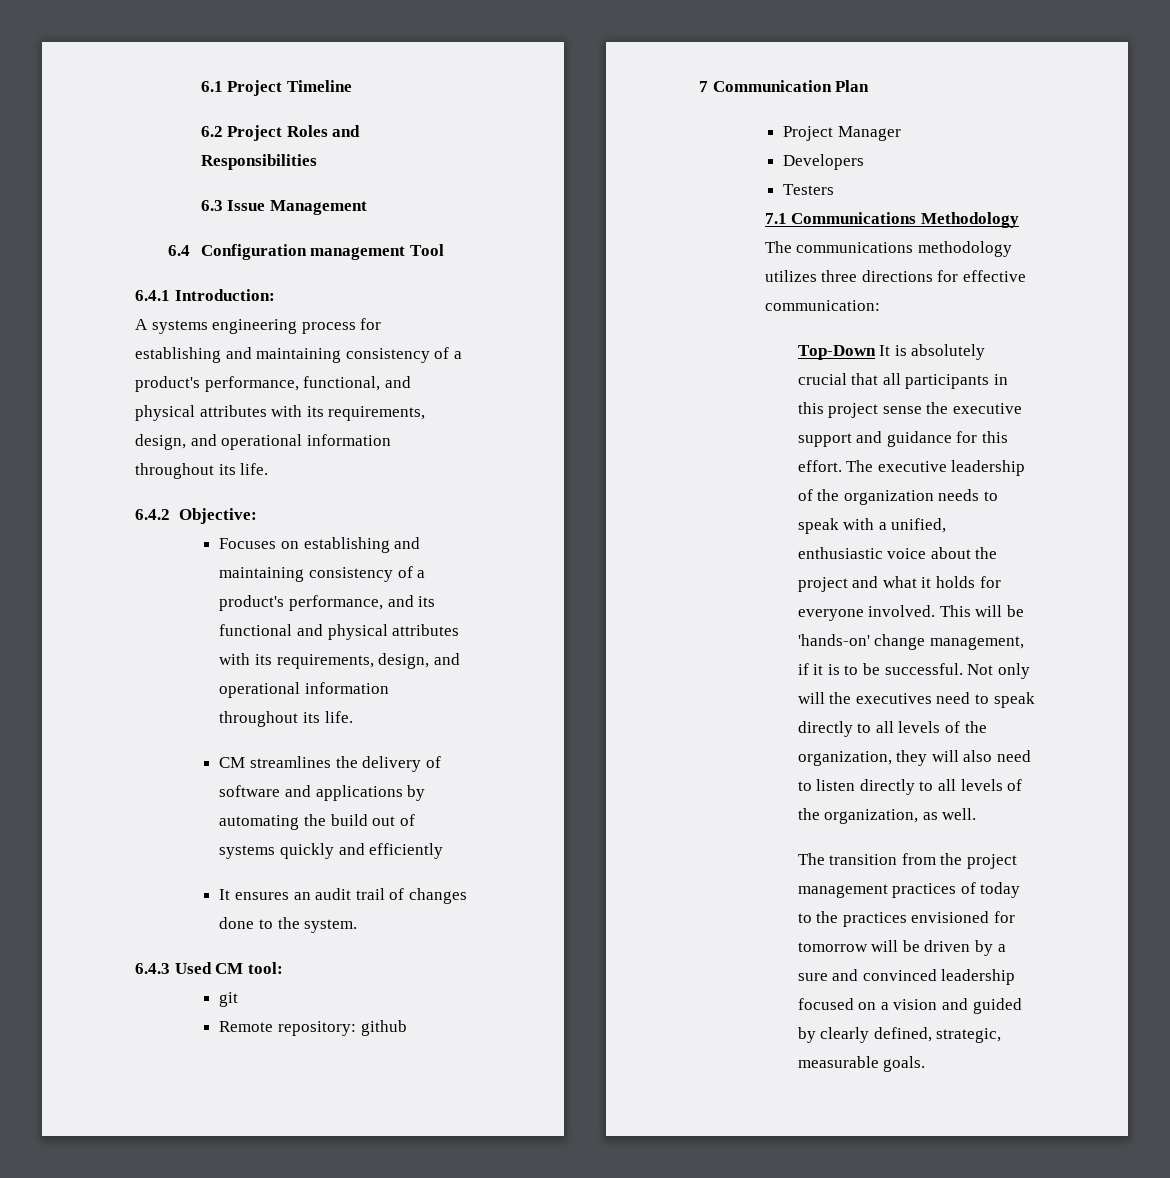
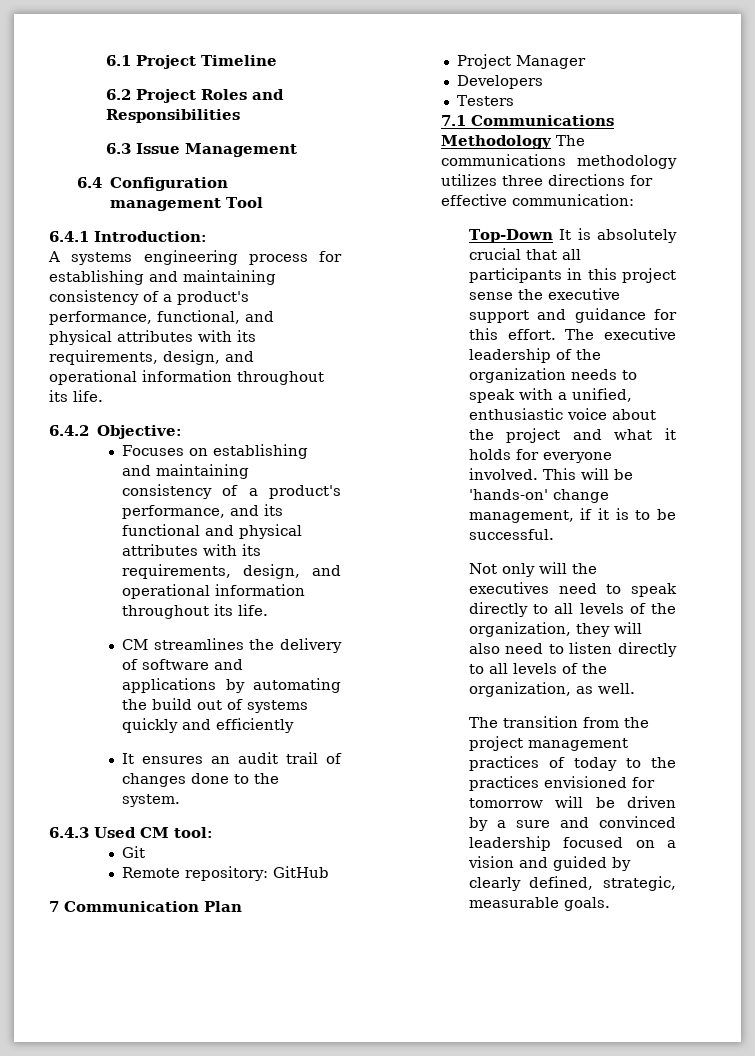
- git
+ Git
- Remote repository: github
+ Remote repository: GitHub
- This will be 'hands-on' change management, if it is to be successful. Not only will the executives need to speak directly to all levels of the organization, they will also need to listen directly to all levels of the organization, as well.
+ This will be 'hands-on' change management, if it is to be successful.
+ Not only will the executives need to speak directly to all levels of the organization, they will also need to listen directly to all levels of the organization, as well.

